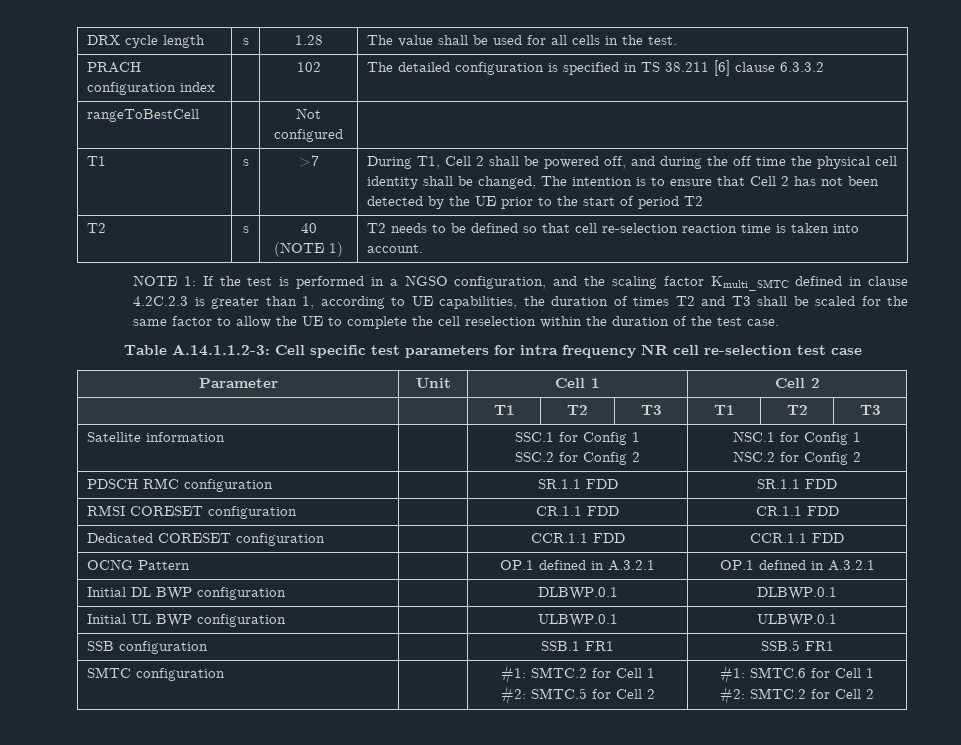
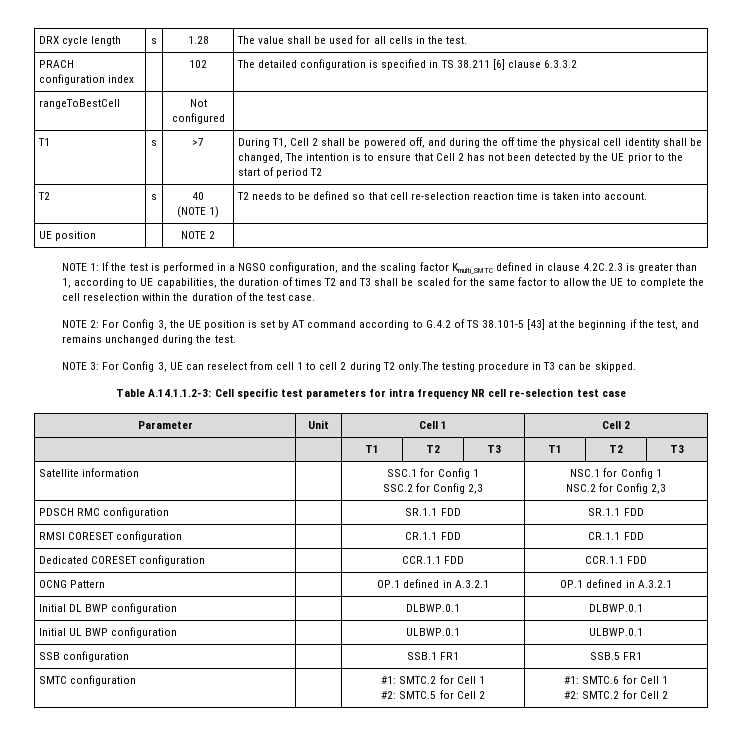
+ UE position | | NOTE 2 |
+ NOTE 2: For Config 3, the UE position is set by AT command according to G.4.2 of TS 38.101-5 [43] at the beginning if the test, and remains unchanged during the test.
+ NOTE 3: For Config 3, UE can reselect from cell 1 to cell 2 during T2 only.The testing procedure in T3 can be skipped.
  Satellite information | | SSC.1 for Config 1
- SSC.2 for Config 2 | NSC.1 for Config 1
- NSC.2 for Config 2
+ SSC.2 for Config 2,3 | NSC.1 for Config 1
+ NSC.2 for Config 2,3

